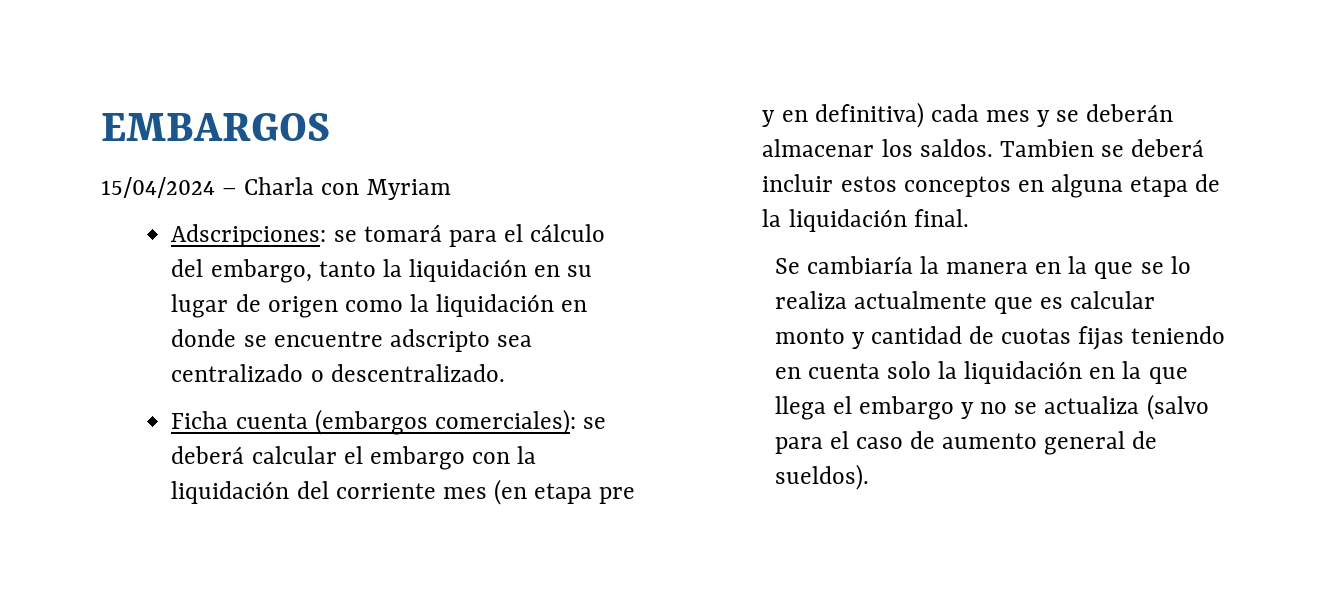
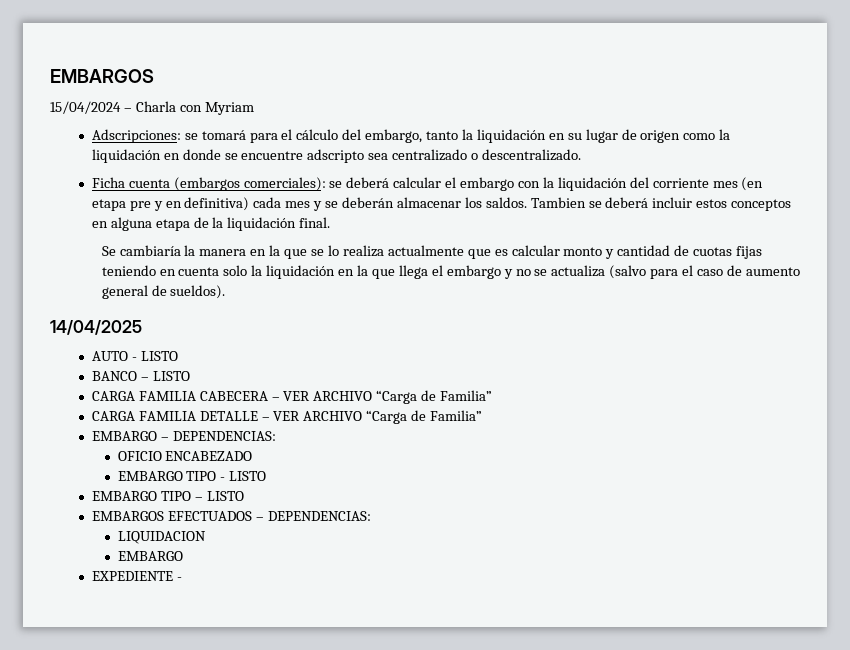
+ 14/04/2025
+ AUTO - LISTO
+ BANCO – LISTO
+ CARGA FAMILIA CABECERA – VER ARCHIVO “Carga de Familia”
+ CARGA FAMILIA DETALLE – VER ARCHIVO “Carga de Familia”
+ EMBARGO – DEPENDENCIAS:
+ OFICIO ENCABEZADO
+ EMBARGO TIPO - LISTO
+ EMBARGO TIPO – LISTO
+ EMBARGOS EFECTUADOS – DEPENDENCIAS:
+ LIQUIDACION
+ EMBARGO
+ EXPEDIENTE -

